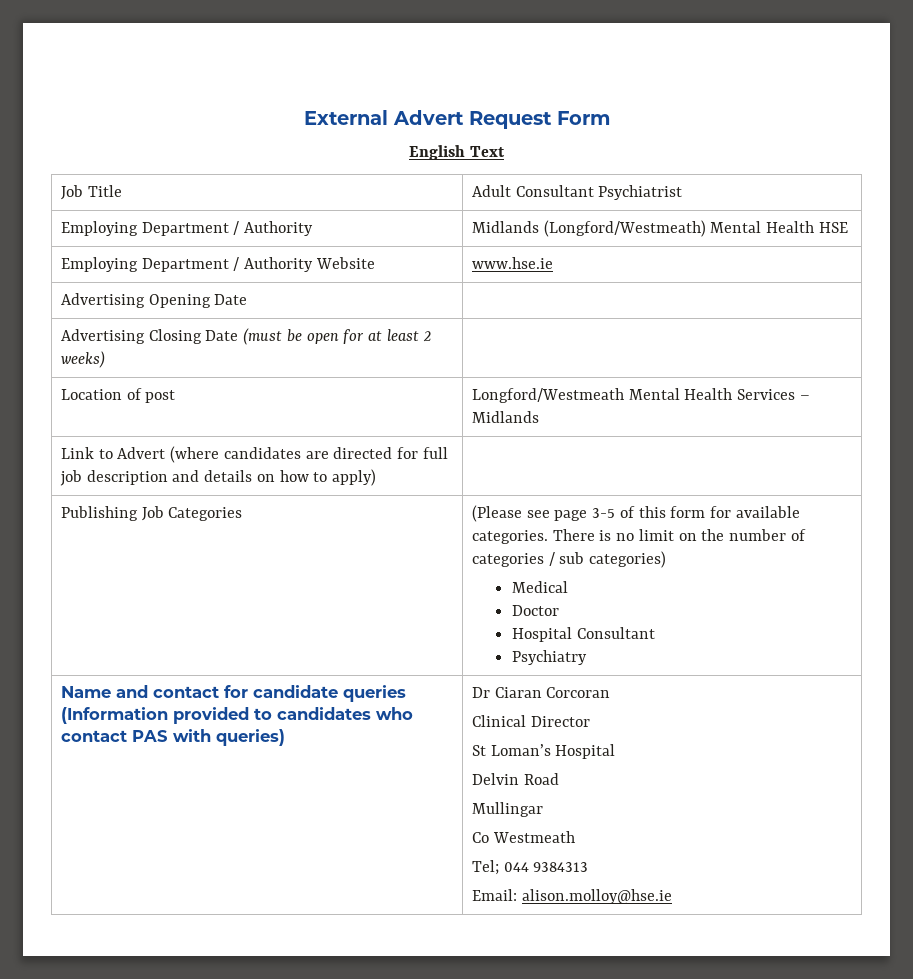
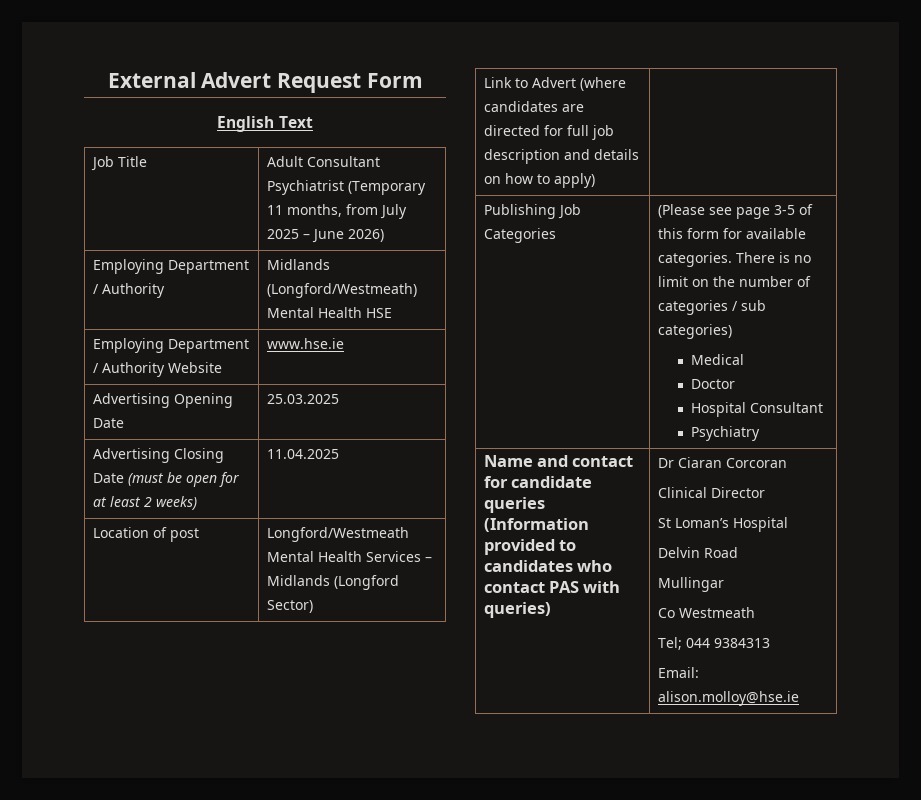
- Job Title | Adult Consultant Psychiatrist
+ Job Title | Adult Consultant Psychiatrist (Temporary 11 months, from July 2025 – June 2026)
- Advertising Opening Date |
+ Advertising Opening Date | 25.03.2025
- Advertising Closing Date (must be open for at least 2 weeks) |
+ Advertising Closing Date (must be open for at least 2 weeks) | 11.04.2025
- Location of post | Longford/Westmeath Mental Health Services – Midlands
+ Location of post | Longford/Westmeath Mental Health Services – Midlands (Longford Sector)

